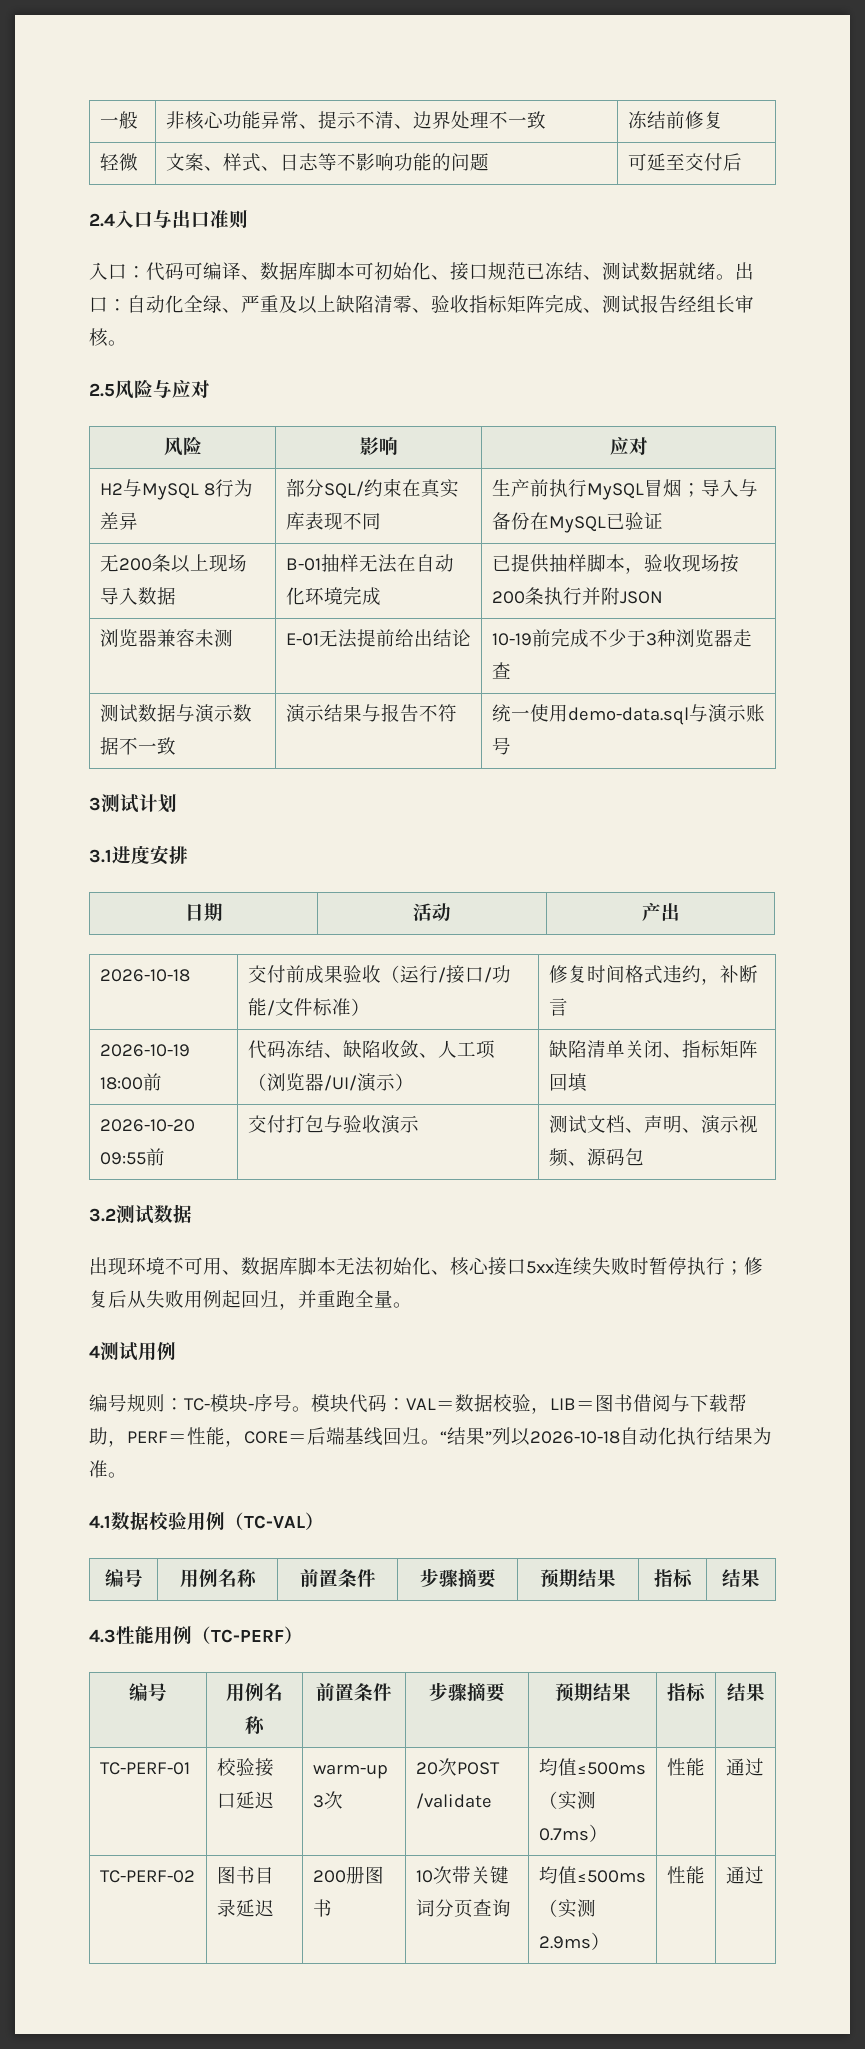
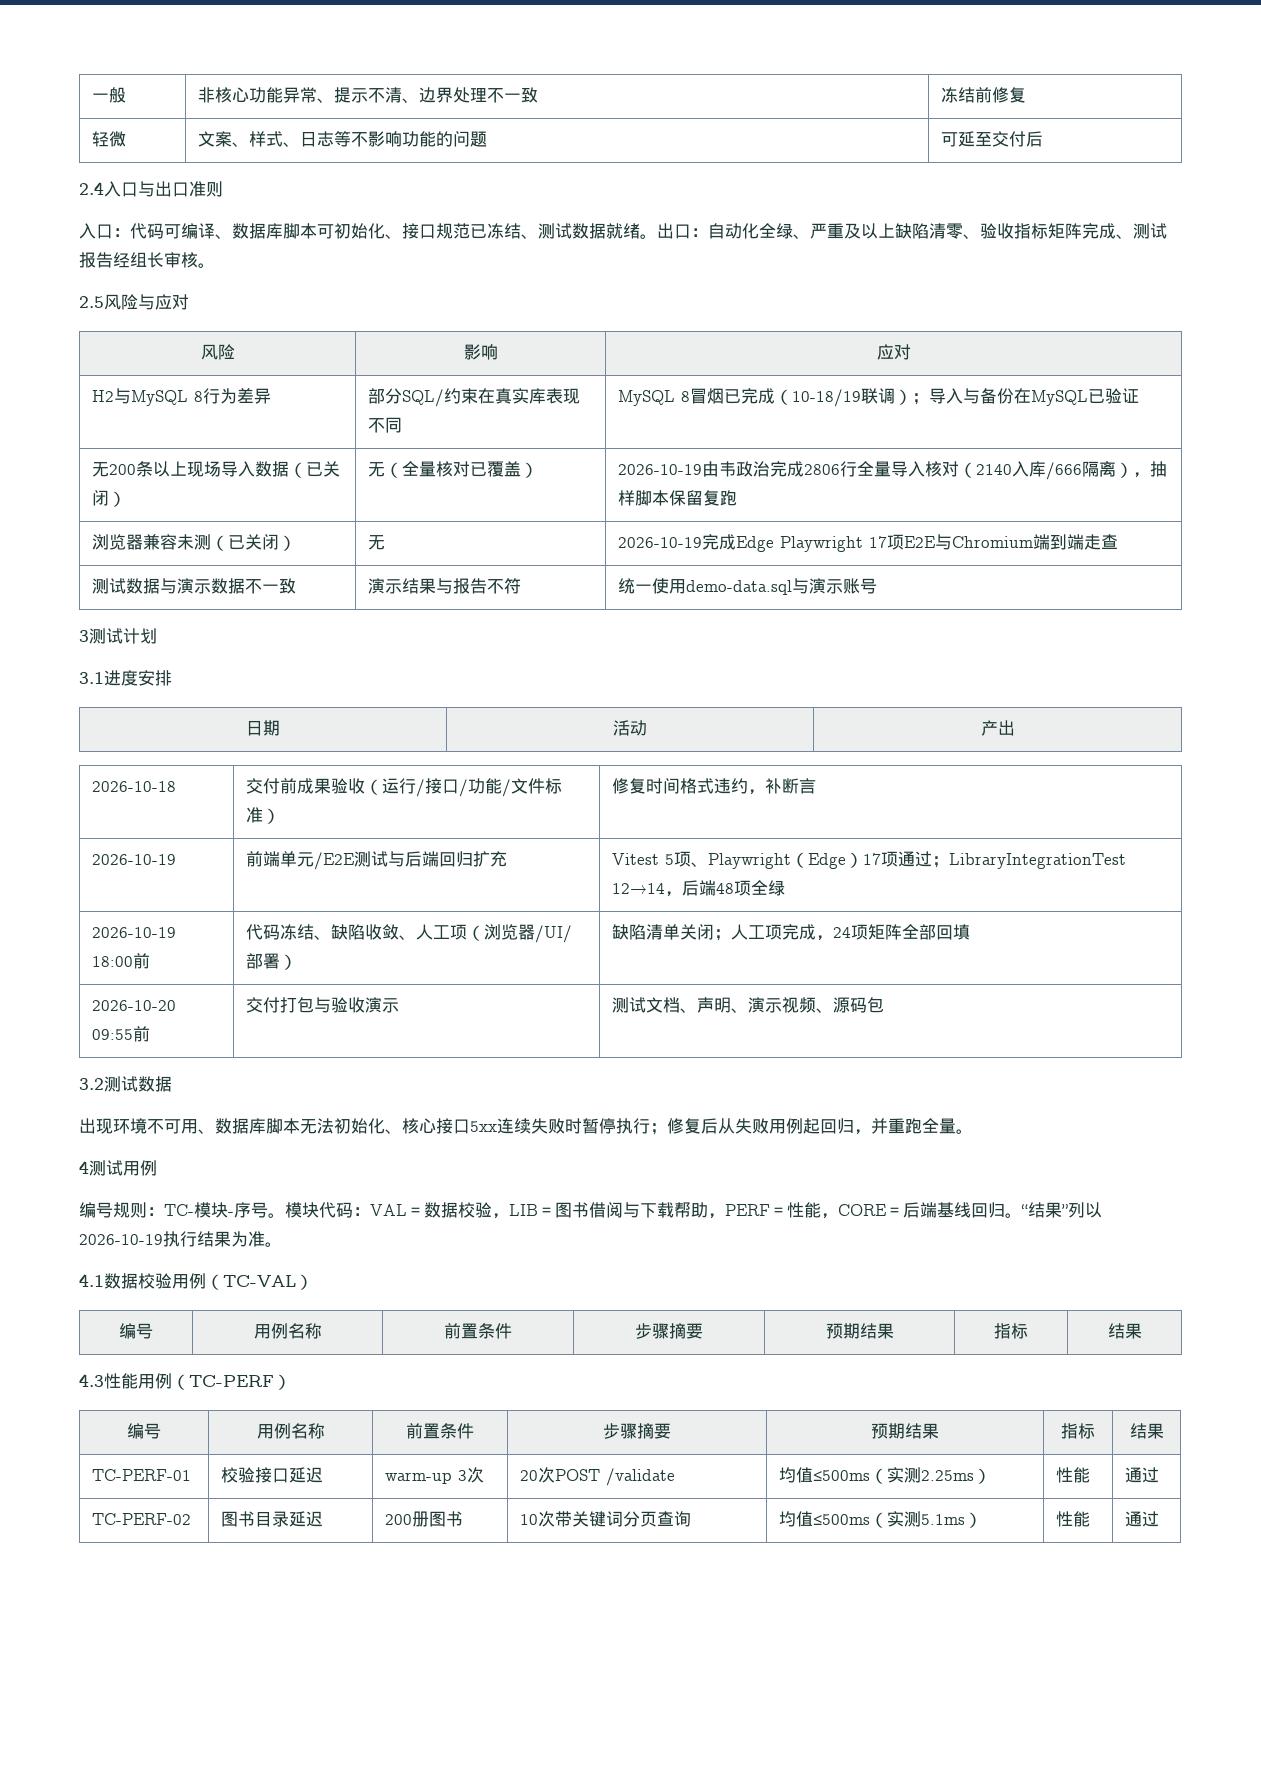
- H2与MySQL 8行为差异 | 部分SQL/约束在真实库表现不同 | 生产前执行MySQL冒烟；导入与备份在MySQL已验证
+ H2与MySQL 8行为差异 | 部分SQL/约束在真实库表现不同 | MySQL 8冒烟已完成（10-18/19联调）；导入与备份在MySQL已验证
- 无200条以上现场导入数据 | B-01抽样无法在自动化环境完成 | 已提供抽样脚本，验收现场按200条执行并附JSON
- 浏览器兼容未测 | E-01无法提前给出结论 | 10-19前完成不少于3种浏览器走查
+ 无200条以上现场导入数据（已关闭） | 无（全量核对已覆盖） | 2026-10-19由韦政治完成2806行全量导入核对（2140入库/666隔离），抽样脚本保留复跑
+ 浏览器兼容未测（已关闭） | 无 | 2026-10-19完成Edge Playwright 17项E2E与Chromium端到端走查
+ 2026-10-19 | 前端单元/E2E测试与后端回归扩充 | Vitest 5项、Playwright（Edge）17项通过；LibraryIntegrationTest 12→14，后端48项全绿
- 2026-10-19 18:00前 | 代码冻结、缺陷收敛、人工项（浏览器/UI/演示） | 缺陷清单关闭、指标矩阵回填
+ 2026-10-19 18:00前 | 代码冻结、缺陷收敛、人工项（浏览器/UI/部署） | 缺陷清单关闭；人工项完成，24项矩阵全部回填
- “结果”列以2026-10-18自动化执行结果为准。
+ “结果”列以2026-10-19执行结果为准。
- TC-PERF-01 | 校验接口延迟 | warm-up 3次 | 20次POST /validate | 均值≤500ms（实测0.7ms） | 性能 | 通过
+ TC-PERF-01 | 校验接口延迟 | warm-up 3次 | 20次POST /validate | 均值≤500ms（实测2.25ms） | 性能 | 通过
- TC-PERF-02 | 图书目录延迟 | 200册图书 | 10次带关键词分页查询 | 均值≤500ms（实测2.9ms） | 性能 | 通过
+ TC-PERF-02 | 图书目录延迟 | 200册图书 | 10次带关键词分页查询 | 均值≤500ms（实测5.1ms） | 性能 | 通过

